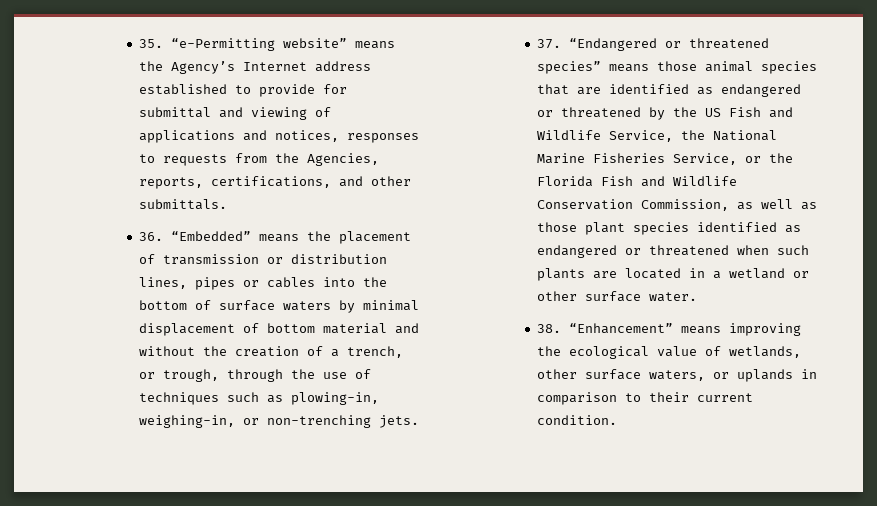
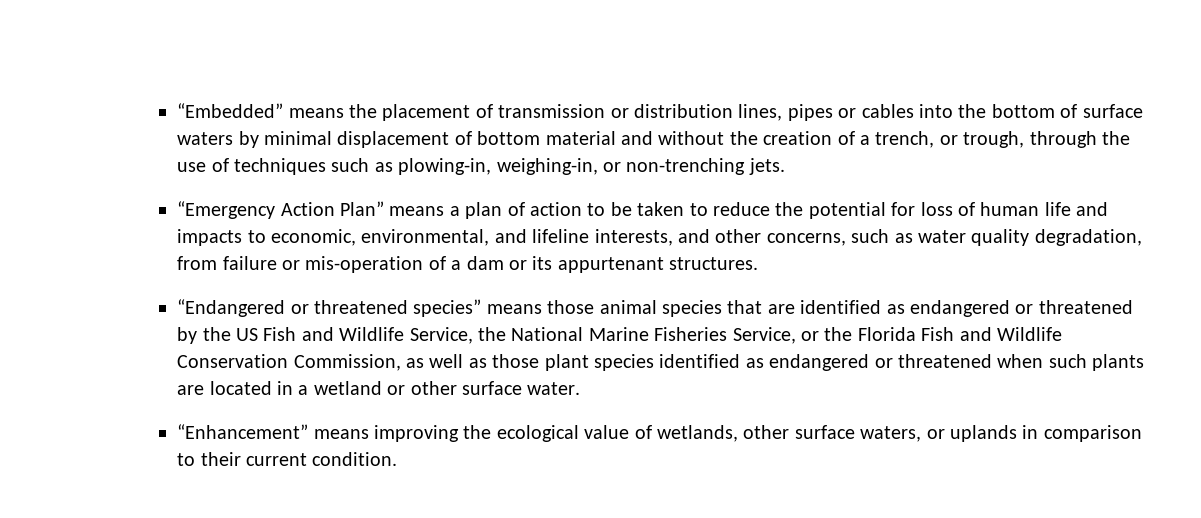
- 35. “e-Permitting website” means the Agency’s Internet address established to provide for submittal and viewing of applications and notices, responses to requests from the Agencies, reports, certifications, and other submittals.
- 36. “Embedded” means the placement of transmission or distribution lines, pipes or cables into the bottom of surface waters by minimal displacement of bottom material and without the creation of a trench, or trough, through the use of techniques such as plowing-in, weighing-in, or non-trenching jets.
+ “Embedded” means the placement of transmission or distribution lines, pipes or cables into the bottom of surface waters by minimal displacement of bottom material and without the creation of a trench, or trough, through the use of techniques such as plowing-in, weighing-in, or non-trenching jets.
- 37. “Endangered or threatened species” means those animal species that are identified as endangered or threatened by the US Fish and Wildlife Service, the National Marine Fisheries Service, or the Florida Fish and Wildlife Conservation Commission, as well as those plant species identified as endangered or threatened when such plants are located in a wetland or other surface water.
+ “Emergency Action Plan” means a plan of action to be taken to reduce the potential for loss of human life and impacts to economic, environmental, and lifeline interests, and other concerns, such as water quality degradation, from failure or mis-operation of a dam or its appurtenant structures.
+ “Endangered or threatened species” means those animal species that are identified as endangered or threatened by the US Fish and Wildlife Service, the National Marine Fisheries Service, or the Florida Fish and Wildlife Conservation Commission, as well as those plant species identified as endangered or threatened when such plants are located in a wetland or other surface water.
- 38. “Enhancement” means improving the ecological value of wetlands, other surface waters, or uplands in comparison to their current condition.
+ “Enhancement” means improving the ecological value of wetlands, other surface waters, or uplands in comparison to their current condition.

